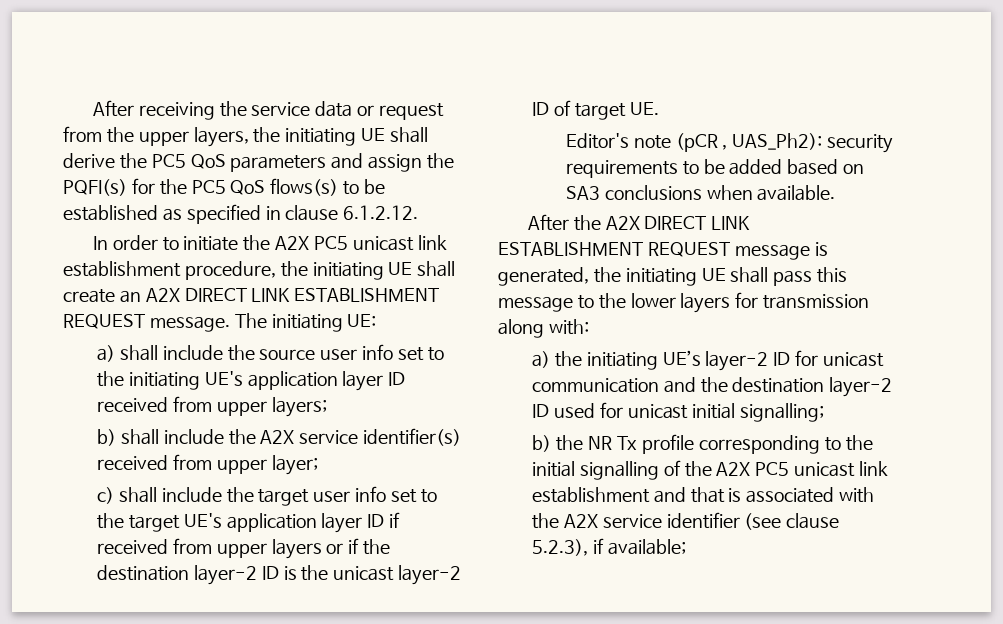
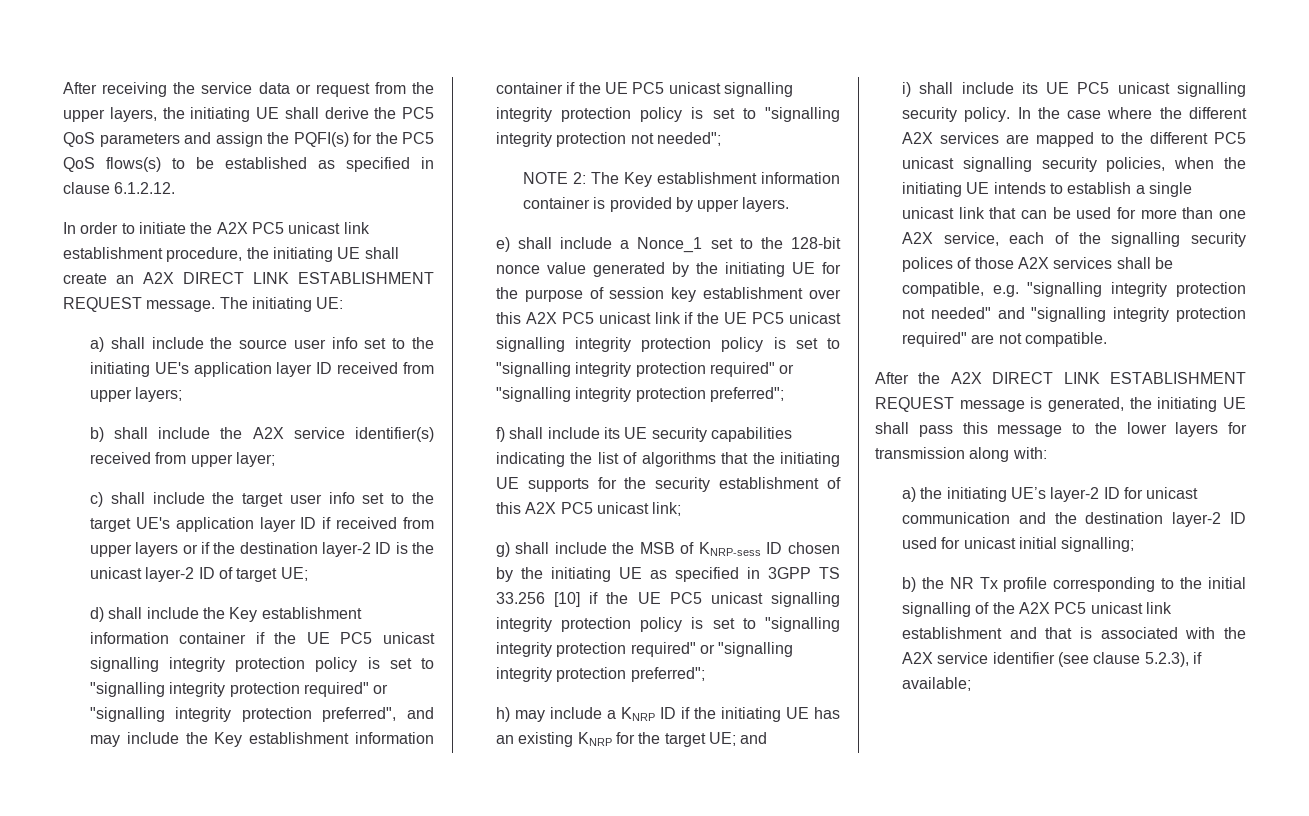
- c) shall include the target user info set to the target UE's application layer ID if received from upper layers or if the destination layer-2 ID is the unicast layer-2 ID of target UE.
- Editor's note (pCR , UAS_Ph2): security requirements to be added based on SA3 conclusions when available.
+ c) shall include the target user info set to the target UE's application layer ID if received from upper layers or if the destination layer-2 ID is the unicast layer-2 ID of target UE;
+ d) shall include the Key establishment information container if the UE PC5 unicast signalling integrity protection policy is set to "signalling integrity protection required" or "signalling integrity protection preferred", and may include the Key establishment information container if the UE PC5 unicast signalling integrity protection policy is set to "signalling integrity protection not needed";
+ NOTE 2: The Key establishment information container is provided by upper layers.
+ e) shall include a Nonce_1 set to the 128-bit nonce value generated by the initiating UE for the purpose of session key establishment over this A2X PC5 unicast link if the UE PC5 unicast signalling integrity protection policy is set to "signalling integrity protection required" or "signalling integrity protection preferred";
+ f) shall include its UE security capabilities indicating the list of algorithms that the initiating UE supports for the security establishment of this A2X PC5 unicast link;
+ g) shall include the MSB of KNRP-sess ID chosen by the initiating UE as specified in 3GPP TS 33.256 [10] if the UE PC5 unicast signalling integrity protection policy is set to "signalling integrity protection required" or "signalling integrity protection preferred";
+ h) may include a KNRP ID if the initiating UE has an existing KNRP for the target UE; and
+ i) shall include its UE PC5 unicast signalling security policy. In the case where the different A2X services are mapped to the different PC5 unicast signalling security policies, when the initiating UE intends to establish a single unicast link that can be used for more than one A2X service, each of the signalling security polices of those A2X services shall be compatible, e.g. "signalling integrity protection not needed" and "signalling integrity protection required" are not compatible.

